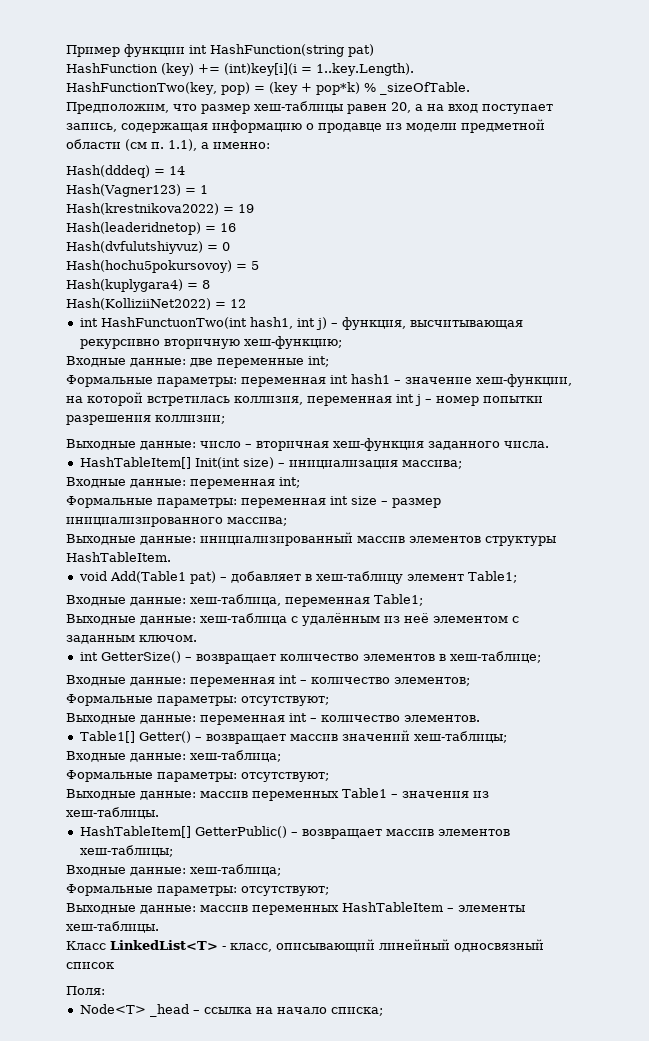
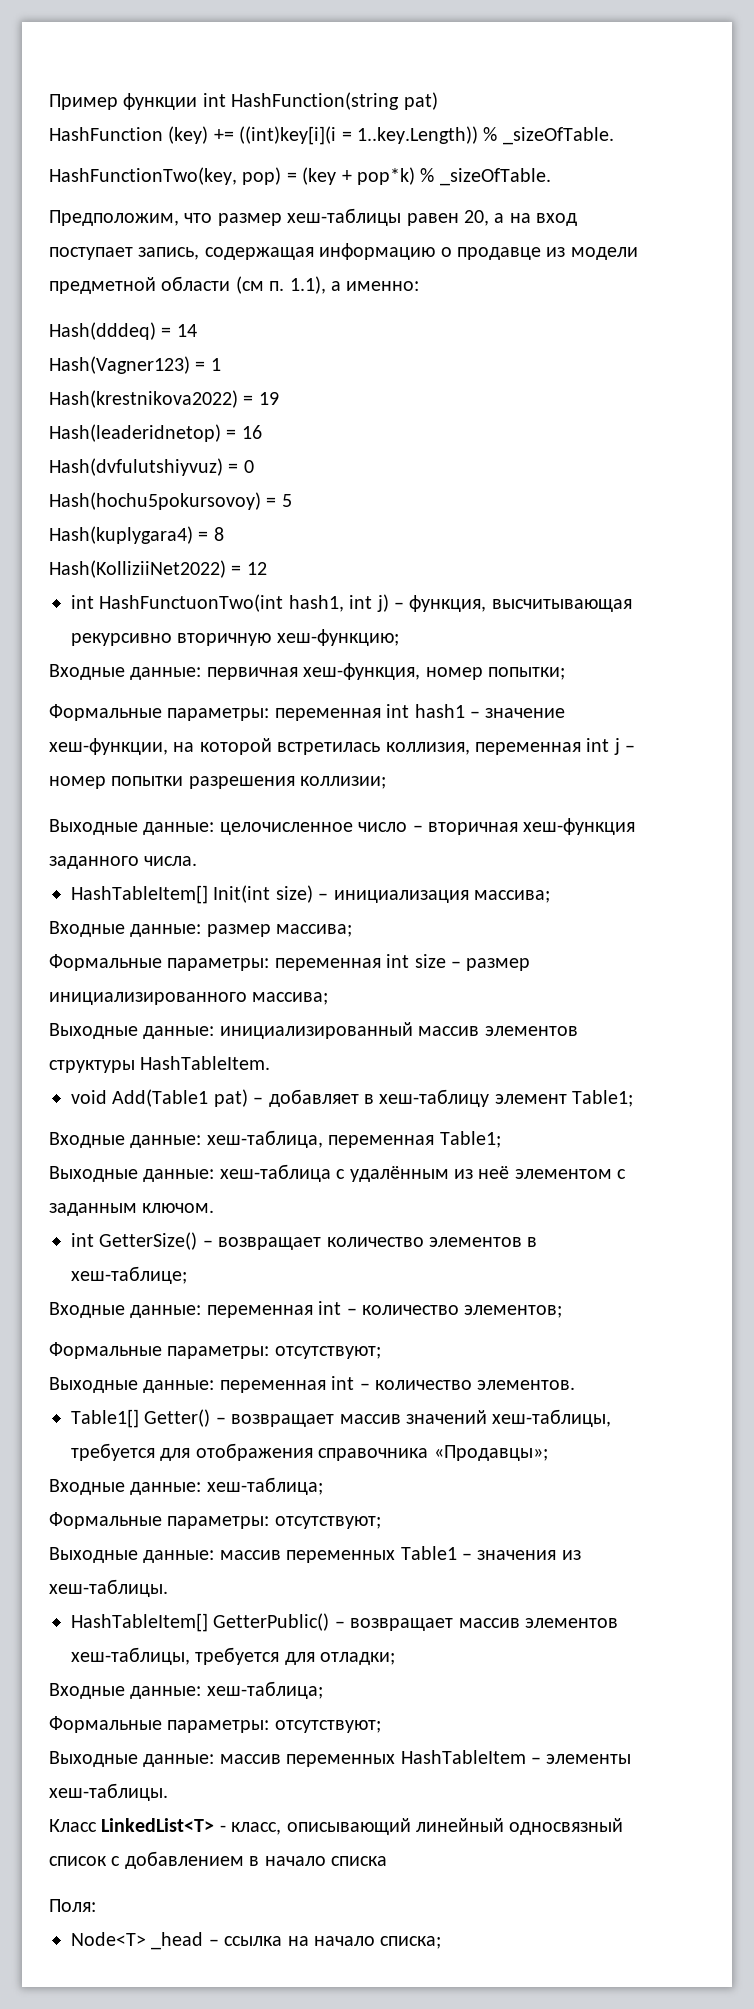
- HashFunction (key) += (int)key[i](i = 1..key.Length).
+ HashFunction (key) += ((int)key[i](i = 1..key.Length)) % _sizeOfTable.
- Входные данные: две переменные int;
+ Входные данные: первичная хеш-функция, номер попытки;
- Выходные данные: число – вторичная хеш-функция заданного числа.
+ Выходные данные: целочисленное число – вторичная хеш-функция заданного числа.
- Входные данные: переменная int;
+ Входные данные: размер массива;
- Table1[] Getter() – возвращает массив значений хеш-таблицы;
+ Table1[] Getter() – возвращает массив значений хеш-таблицы, требуется для отображения справочника «Продавцы»;
- HashTableItem[] GetterPublic() – возвращает массив элементов хеш-таблицы;
+ HashTableItem[] GetterPublic() – возвращает массив элементов хеш-таблицы, требуется для отладки;
- Класс LinkedList<T> - класс, описывающий линейный односвязный список
+ Класс LinkedList<T> - класс, описывающий линейный односвязный список с добавлением в начало списка

